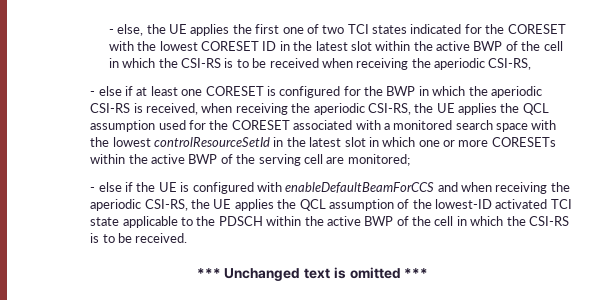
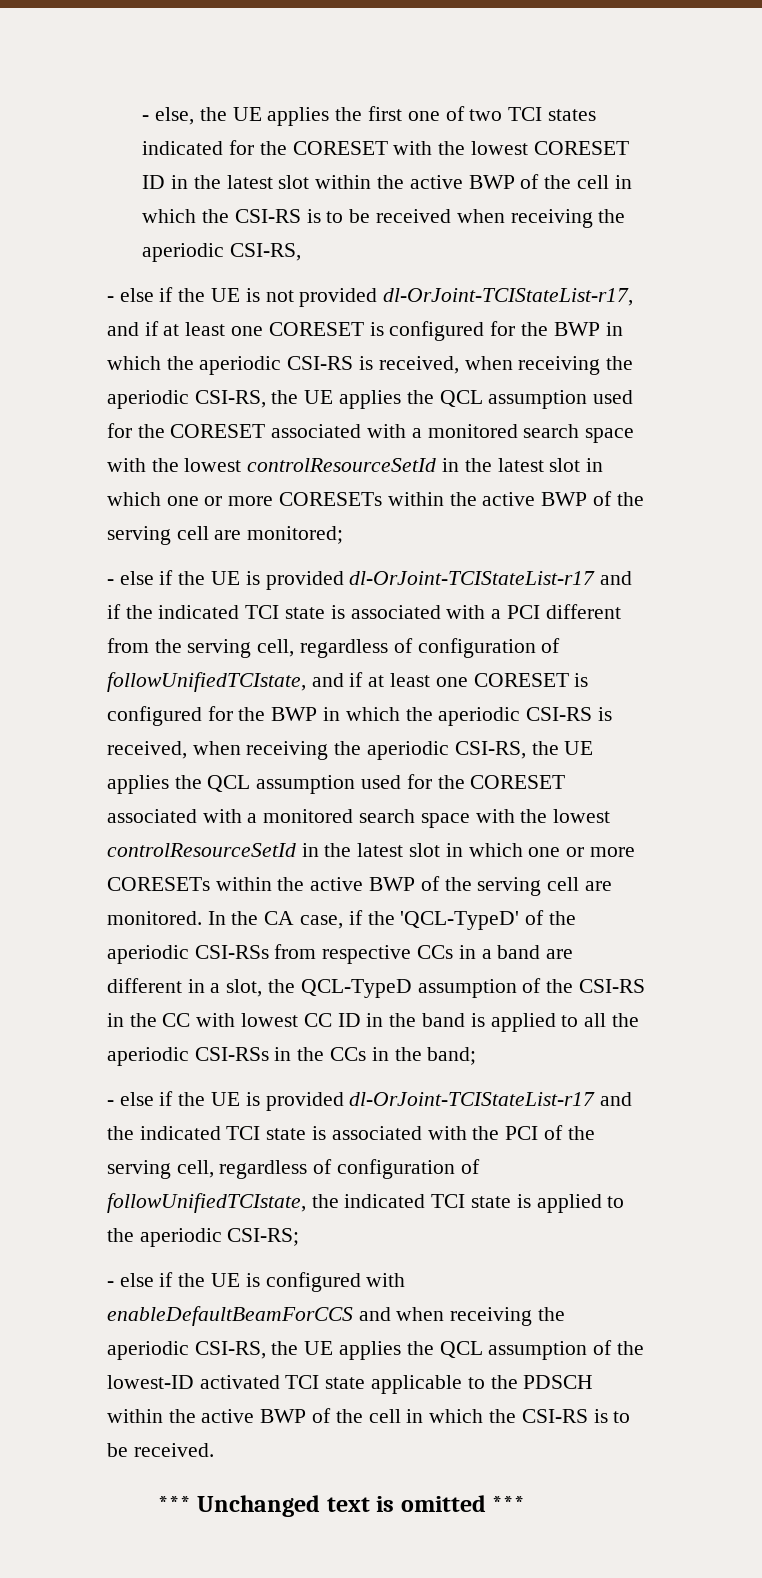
- - else if at least one CORESET is configured for the BWP in which the aperiodic CSI-RS is received, when receiving the aperiodic CSI-RS, the UE applies the QCL assumption used for the CORESET associated with a monitored search space with the lowest controlResourceSetId in the latest slot in which one or more CORESETs within the active BWP of the serving cell are monitored;
+ - else if the UE is not provided dl-OrJoint-TCIStateList-r17, and if at least one CORESET is configured for the BWP in which the aperiodic CSI-RS is received, when receiving the aperiodic CSI-RS, the UE applies the QCL assumption used for the CORESET associated with a monitored search space with the lowest controlResourceSetId in the latest slot in which one or more CORESETs within the active BWP of the serving cell are monitored;
+ - else if the UE is provided dl-OrJoint-TCIStateList-r17 and if the indicated TCI state is associated with a PCI different from the serving cell, regardless of configuration of followUnifiedTCIstate, and if at least one CORESET is configured for the BWP in which the aperiodic CSI-RS is received, when receiving the aperiodic CSI-RS, the UE applies the QCL assumption used for the CORESET associated with a monitored search space with the lowest controlResourceSetId in the latest slot in which one or more CORESETs within the active BWP of the serving cell are monitored. In the CA case, if the 'QCL-TypeD' of the aperiodic CSI-RSs from respective CCs in a band are different in a slot, the QCL-TypeD assumption of the CSI-RS in the CC with lowest CC ID in the band is applied to all the aperiodic CSI-RSs in the CCs in the band;
+ - else if the UE is provided dl-OrJoint-TCIStateList-r17 and the indicated TCI state is associated with the PCI of the serving cell, regardless of configuration of followUnifiedTCIstate, the indicated TCI state is applied to the aperiodic CSI-RS;

